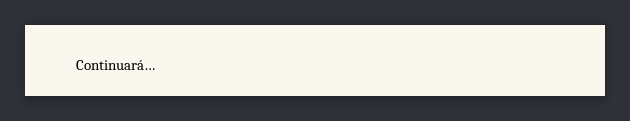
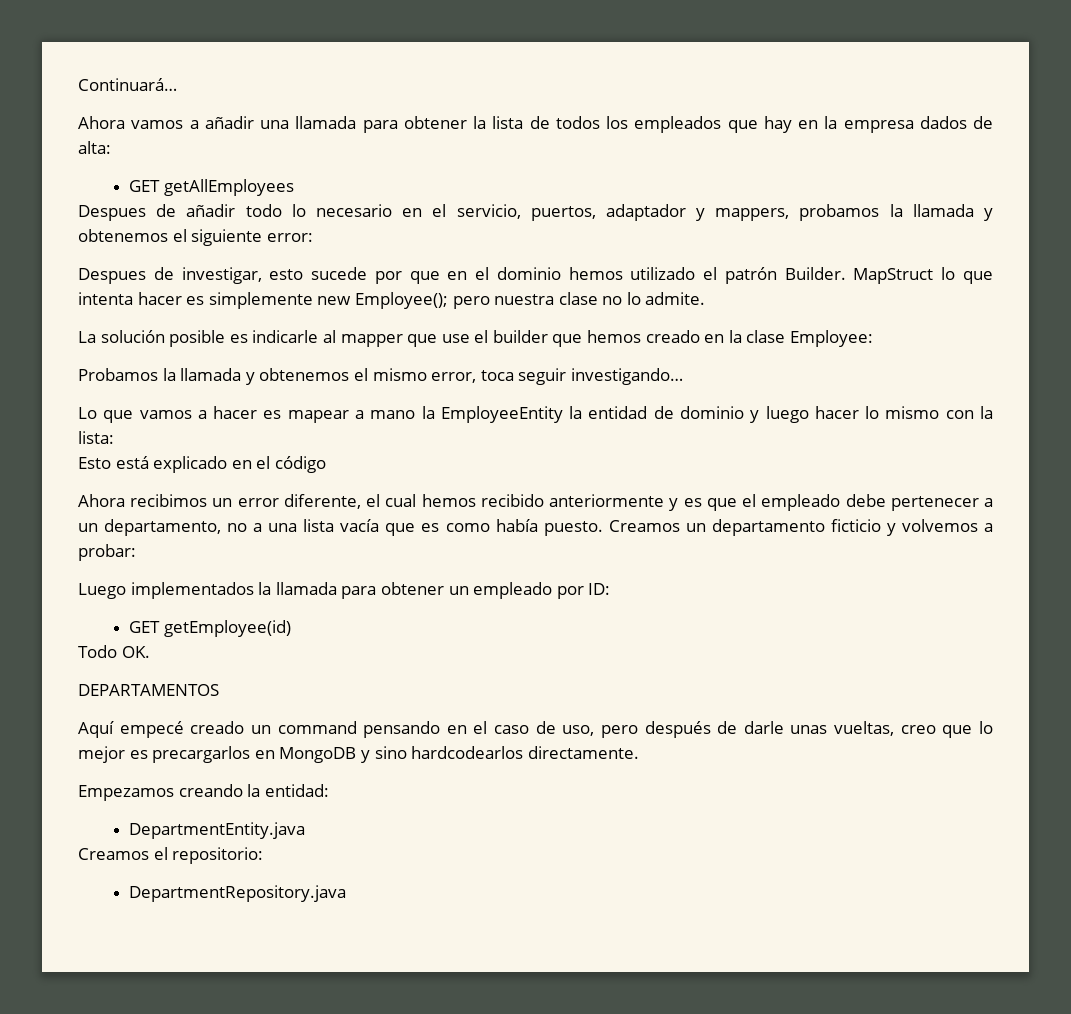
+ Ahora vamos a añadir una llamada para obtener la lista de todos los empleados que hay en la empresa dados de alta:
+ GET getAllEmployees
+ Despues de añadir todo lo necesario en el servicio, puertos, adaptador y mappers, probamos la llamada y obtenemos el siguiente error:
+ Despues de investigar, esto sucede por que en el dominio hemos utilizado el patrón Builder. MapStruct lo que intenta hacer es simplemente new Employee(); pero nuestra clase no lo admite.
+ La solución posible es indicarle al mapper que use el builder que hemos creado en la clase Employee:
+ Probamos la llamada y obtenemos el mismo error, toca seguir investigando…
+ Lo que vamos a hacer es mapear a mano la EmployeeEntity la entidad de dominio y luego hacer lo mismo con la lista:
+ Esto está explicado en el código
+ Ahora recibimos un error diferente, el cual hemos recibido anteriormente y es que el empleado debe pertenecer a un departamento, no a una lista vacía que es como había puesto. Creamos un departamento ficticio y volvemos a probar:
+ Luego implementados la llamada para obtener un empleado por ID:
+ GET getEmployee(id)
+ Todo OK.
+ DEPARTAMENTOS
+ Aquí empecé creado un command pensando en el caso de uso, pero después de darle unas vueltas, creo que lo mejor es precargarlos en MongoDB y sino hardcodearlos directamente.
+ Empezamos creando la entidad:
+ DepartmentEntity.java
+ Creamos el repositorio:
+ DepartmentRepository.java

